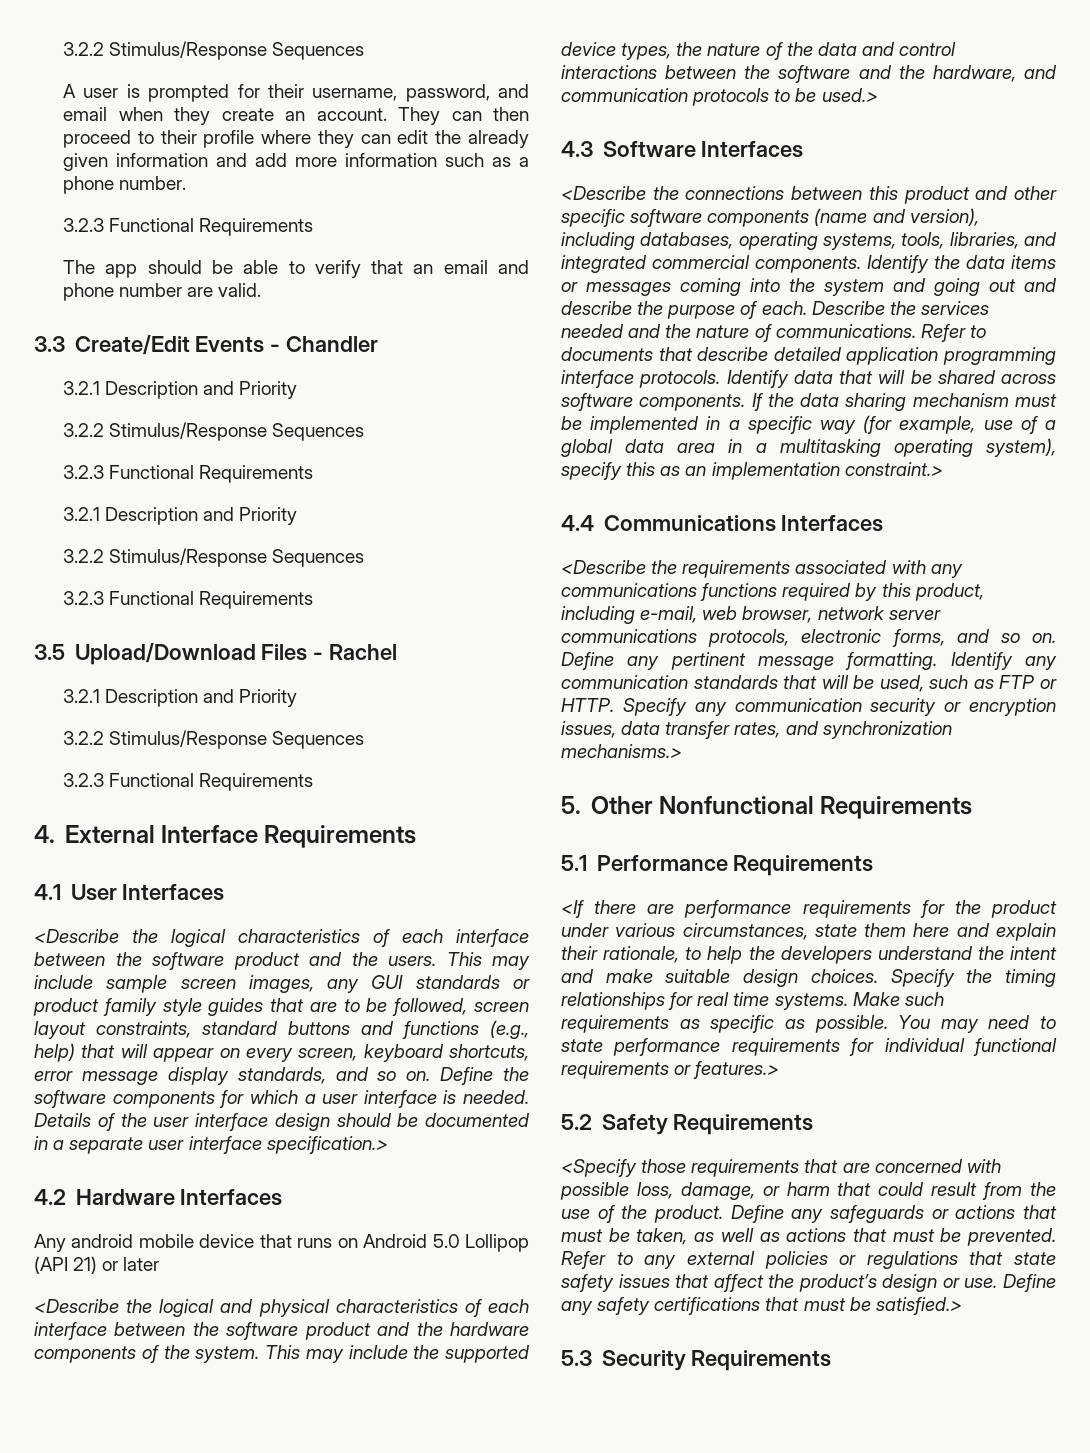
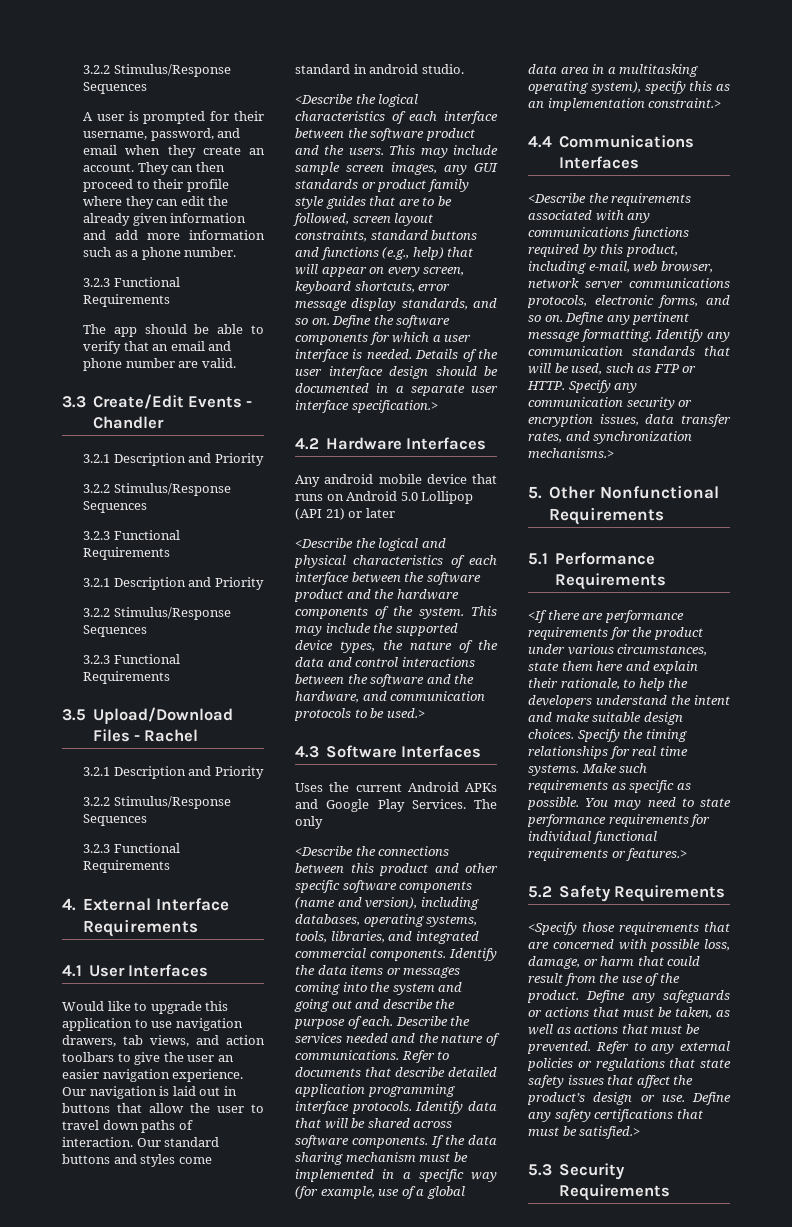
+ Would like to upgrade this application to use navigation drawers, tab views, and action toolbars to give the user an easier navigation experience. Our navigation is laid out in buttons that allow the user to travel down paths of interaction. Our standard buttons and styles come standard in android studio.
+ Uses the current Android APKs and Google Play Services. The only

